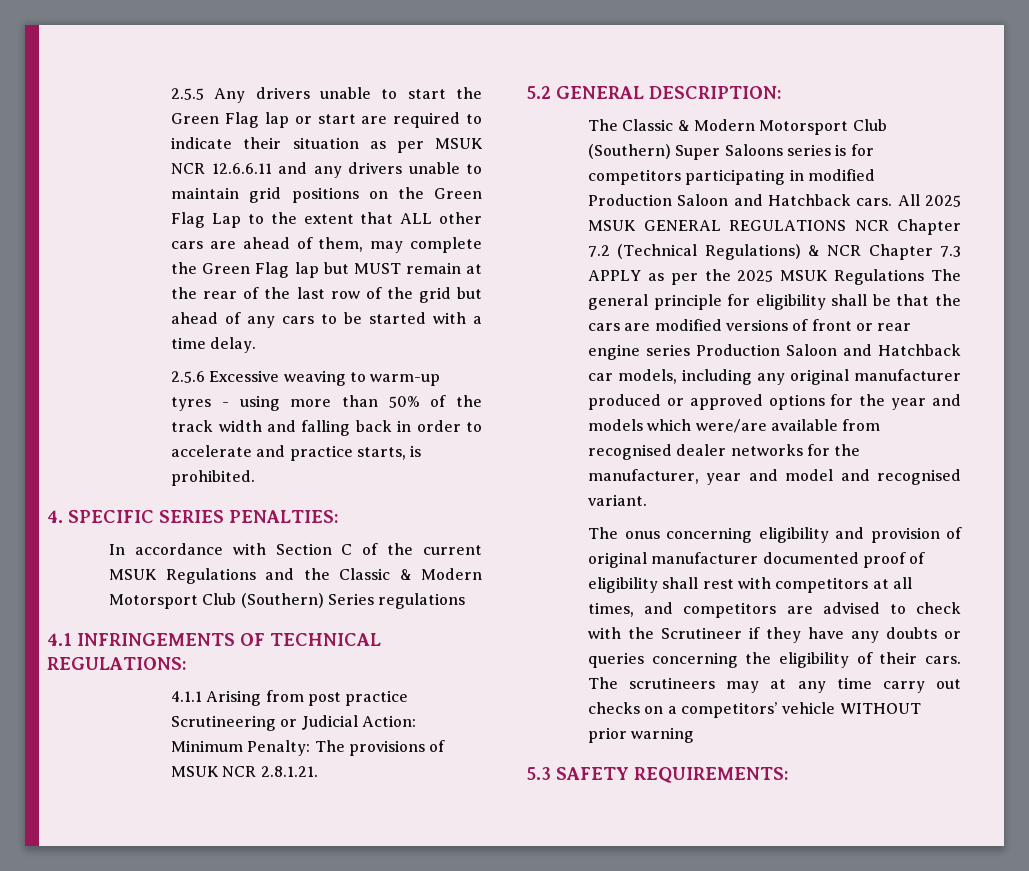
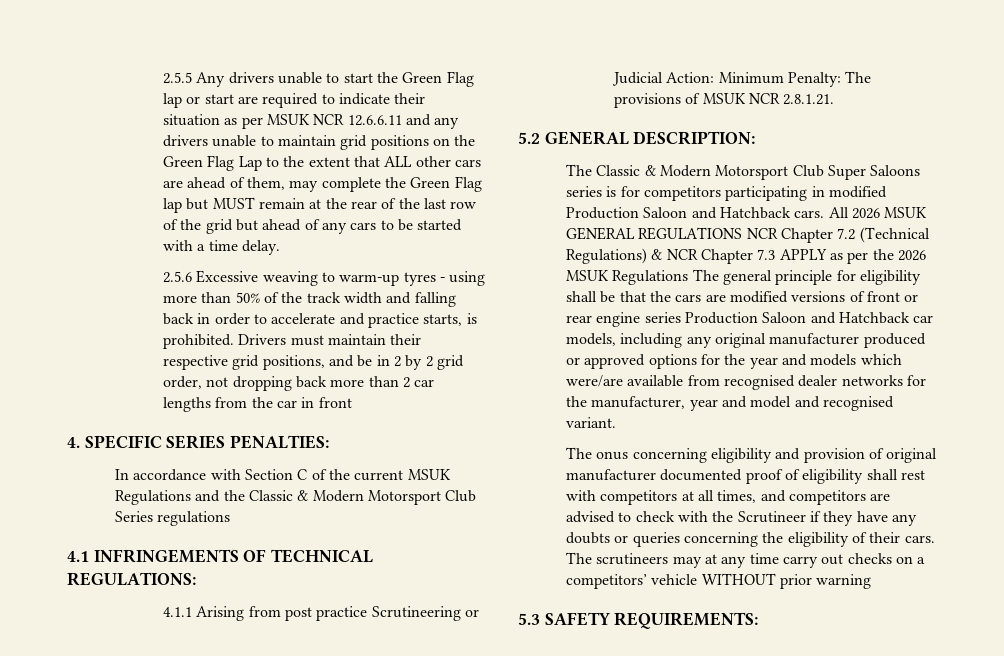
+ Drivers must maintain their respective grid positions, and be in 2 by 2 grid order, not dropping back more than 2 car lengths from the car in front
- In accordance with Section C of the current MSUK Regulations and the Classic & Modern Motorsport Club (Southern) Series regulations
+ In accordance with Section C of the current MSUK Regulations and the Classic & Modern Motorsport Club Series regulations
- The Classic & Modern Motorsport Club (Southern) Super Saloons series is for competitors participating in modified Production Saloon and Hatchback cars.
+ The Classic & Modern Motorsport Club Super Saloons series is for competitors participating in modified Production Saloon and Hatchback cars.
- All 2025 MSUK GENERAL REGULATIONS NCR Chapter 7.2 (Technical Regulations) & NCR Chapter 7.3 APPLY as per the 2025 MSUK Regulations The general principle for eligibility shall be that the cars are modified versions of front or rear engine series Production Saloon and Hatchback car models, including any original manufacturer produced or approved options for the year and models which were/are available from recognised dealer networks for the manufacturer, year and model and recognised variant.
+ All 2026 MSUK GENERAL REGULATIONS NCR Chapter 7.2 (Technical Regulations) & NCR Chapter 7.3 APPLY as per the 2026 MSUK Regulations The general principle for eligibility shall be that the cars are modified versions of front or rear engine series Production Saloon and Hatchback car models, including any original manufacturer produced or approved options for the year and models which were/are available from recognised dealer networks for the manufacturer, year and model and recognised variant.

